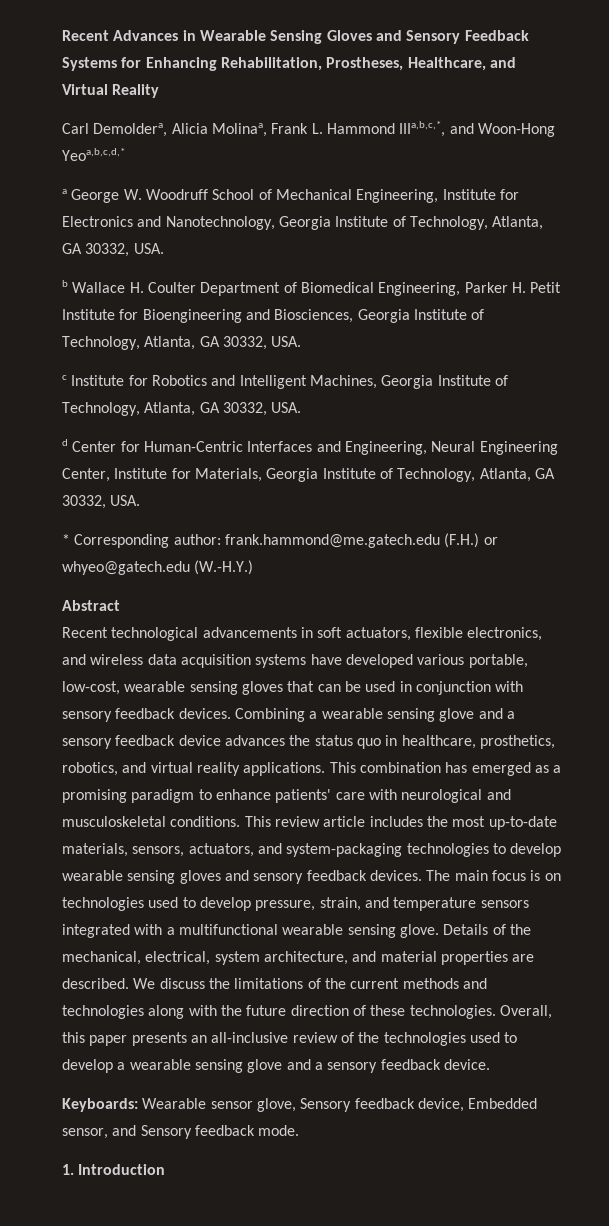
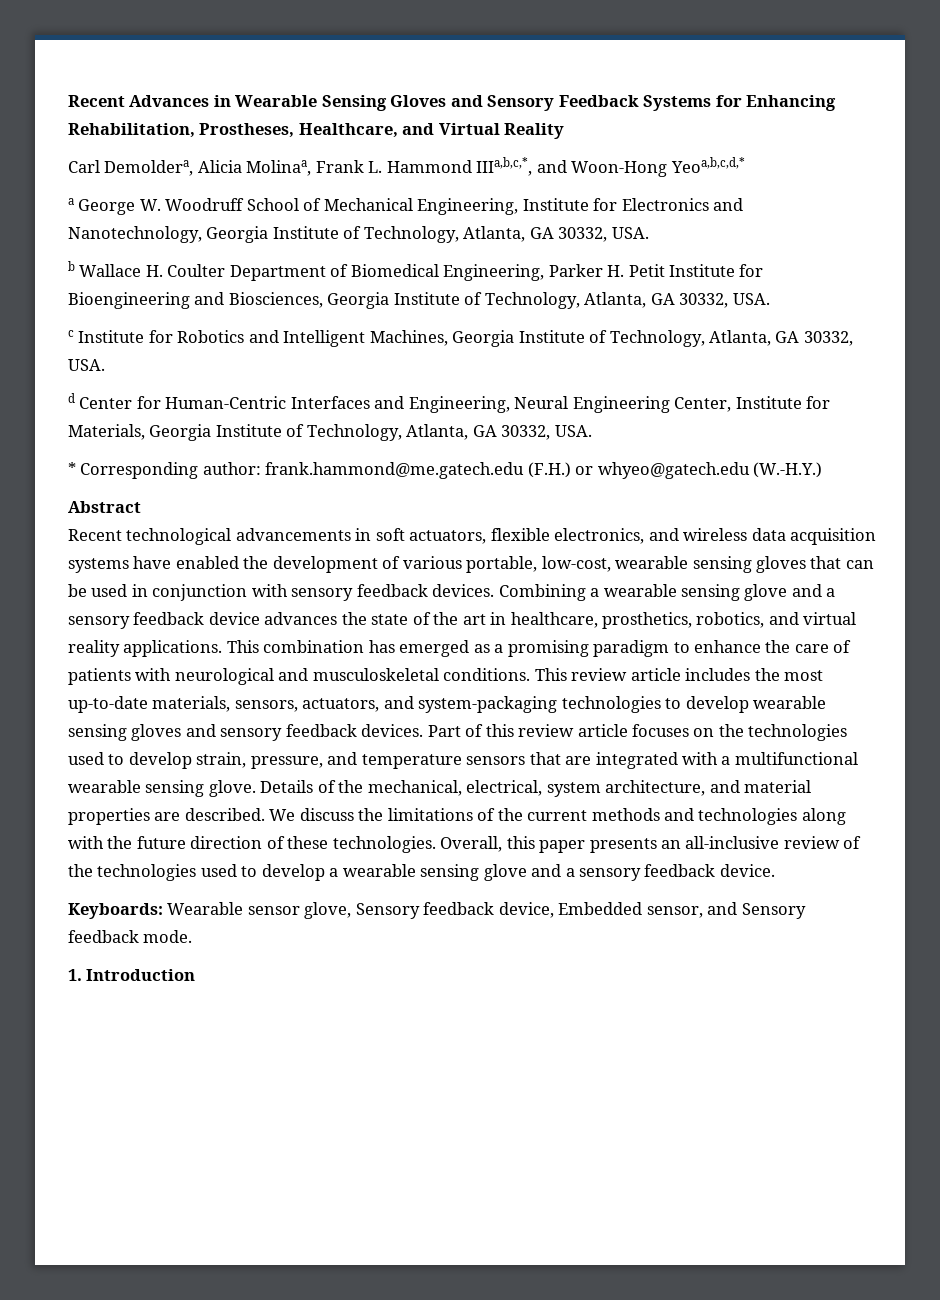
- Recent technological advancements in soft actuators, flexible electronics, and wireless data acquisition systems have developed various portable, low-cost, wearable sensing gloves that can be used in conjunction with sensory feedback devices.
+ Recent technological advancements in soft actuators, flexible electronics, and wireless data acquisition systems have enabled the development of various portable, low-cost, wearable sensing gloves that can be used in conjunction with sensory feedback devices.
- Combining a wearable sensing glove and a sensory feedback device advances the status quo in healthcare, prosthetics, robotics, and virtual reality applications.
+ Combining a wearable sensing glove and a sensory feedback device advances the state of the art in healthcare, prosthetics, robotics, and virtual reality applications.
- This combination has emerged as a promising paradigm to enhance patients' care with neurological and musculoskeletal conditions.
+ This combination has emerged as a promising paradigm to enhance the care of patients with neurological and musculoskeletal conditions.
- The main focus is on technologies used to develop pressure, strain, and temperature sensors integrated with a multifunctional wearable sensing glove.
+ Part of this review article focuses on the technologies used to develop strain, pressure, and temperature sensors that are integrated with a multifunctional wearable sensing glove.

